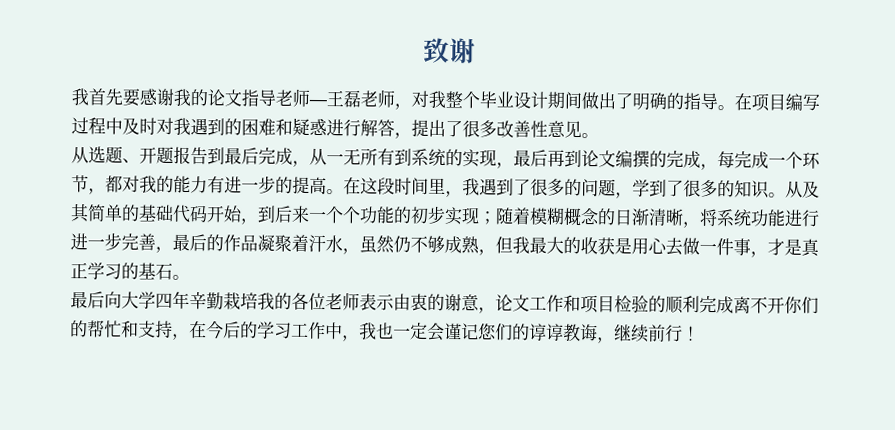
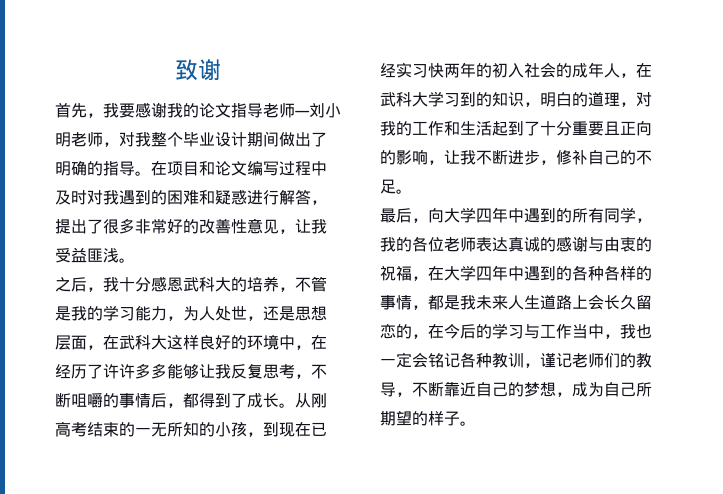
- 我首先要感谢我的论文指导老师—王磊老师，对我整个毕业设计期间做出了明确的指导。
+ 首先，我要感谢我的论文指导老师—刘小明老师，对我整个毕业设计期间做出了明确的指导。
- 在项目编写过程中及时对我遇到的困难和疑惑进行解答，提出了很多改善性意见。
- 从选题、开题报告到最后完成，从一无所有到系统的实现，最后再到论文编撰的完成，每完成一个环节，都对我的能力有进一步的提高。在这段时间里，我遇到了很多的问题，学到了很多的知识。从及其简单的基础代码开始，到后来一个个功能的初步实现；随着模糊概念的日渐清晰，将系统功能进行进一步完善，最后的作品凝聚着汗水，虽然仍不够成熟，但我最大的收获是用心去做一件事，才是真正学习的基石。
+ 在项目和论文编写过程中及时对我遇到的困难和疑惑进行解答，提出了很多非常好的改善性意见，让我受益匪浅。
+ 之后，我十分感恩武科大的培养，不管是我的学习能力，为人处世，还是思想层面，在武科大这样良好的环境中，在经历了许许多多能够让我反复思考，不断咀嚼的事情后，都得到了成长。从刚高考结束的一无所知的小孩，到现在已经实习快两年的初入社会的成年人，在武科大学习到的知识，明白的道理，对我的工作和生活起到了十分重要且正向的影响，让我不断进步，修补自己的不足。
- 最后向大学四年辛勤栽培我的各位老师表示由衷的谢意，论文工作和项目检验的顺利完成离不开你们的帮忙和支持，在今后的学习工作中，我也一定会谨记您们的谆谆教诲，继续前行！
+ 最后，向大学四年中遇到的所有同学，我的各位老师表达真诚的感谢与由衷的祝福，在大学四年中遇到的各种各样的事情，都是我未来人生道路上会长久留恋的，在今后的学习与工作当中，我也一定会铭记各种教训，谨记老师们的教导，不断靠近自己的梦想，成为自己所期望的样子。

